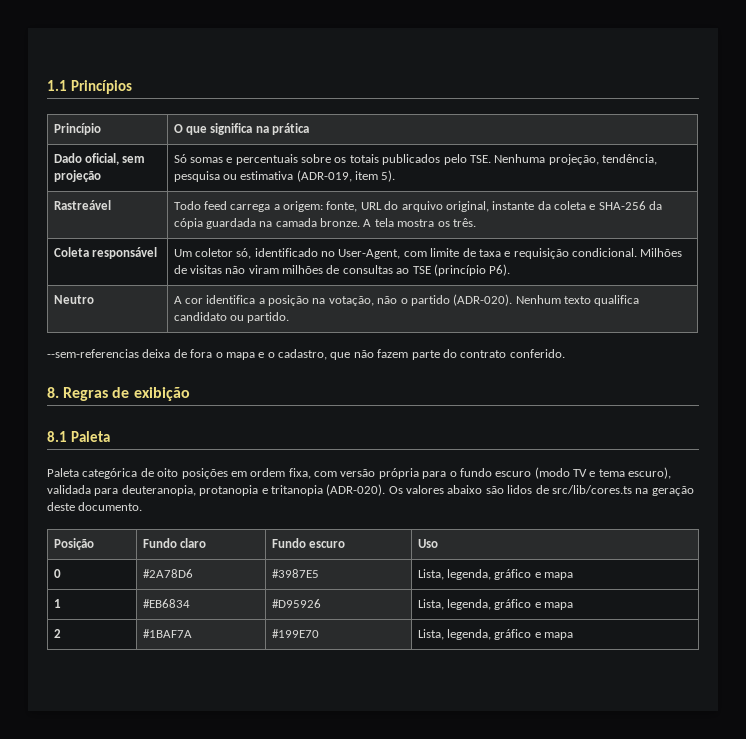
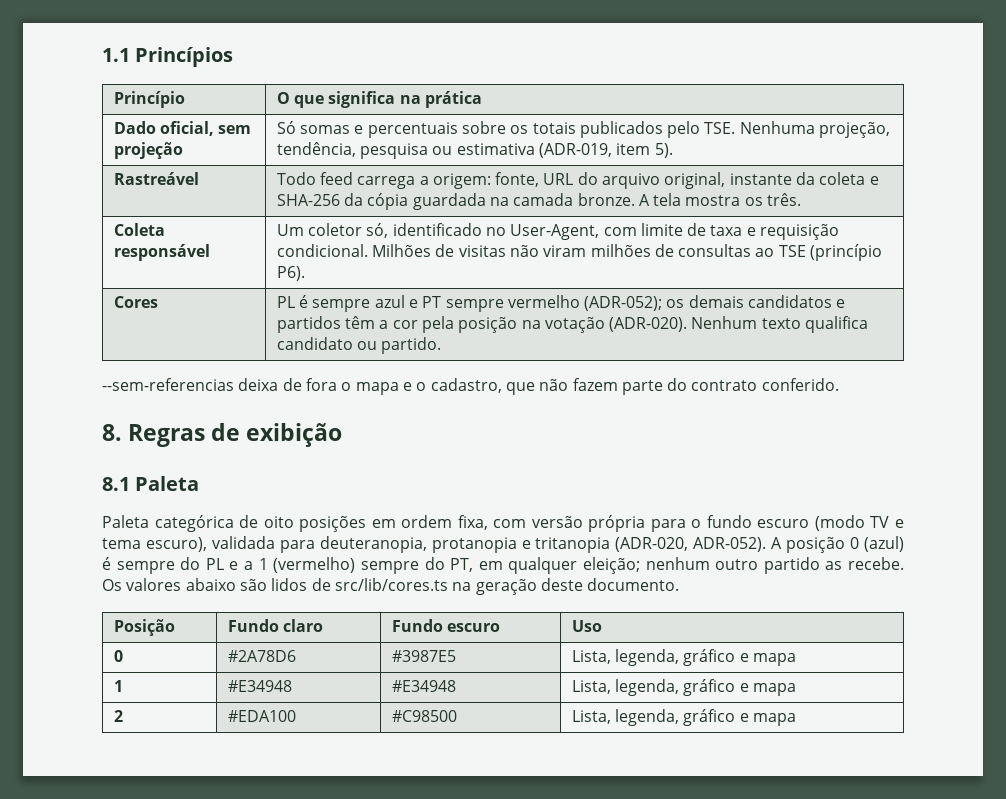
- Neutro | A cor identifica a posição na votação, não o partido (ADR-020). Nenhum texto qualifica candidato ou partido.
+ Cores | PL é sempre azul e PT sempre vermelho (ADR-052); os demais candidatos e partidos têm a cor pela posição na votação (ADR-020). Nenhum texto qualifica candidato ou partido.
- Paleta categórica de oito posições em ordem fixa, com versão própria para o fundo escuro (modo TV e tema escuro), validada para deuteranopia, protanopia e tritanopia (ADR-020).
+ Paleta categórica de oito posições em ordem fixa, com versão própria para o fundo escuro (modo TV e tema escuro), validada para deuteranopia, protanopia e tritanopia (ADR-020, ADR-052). A posição 0 (azul) é sempre do PL e a 1 (vermelho) sempre do PT, em qualquer eleição; nenhum outro partido as recebe.
- 1 | #EB6834 | #D95926 | Lista, legenda, gráfico e mapa
+ 1 | #E34948 | #E34948 | Lista, legenda, gráfico e mapa
- 2 | #1BAF7A | #199E70 | Lista, legenda, gráfico e mapa
+ 2 | #EDA100 | #C98500 | Lista, legenda, gráfico e mapa

